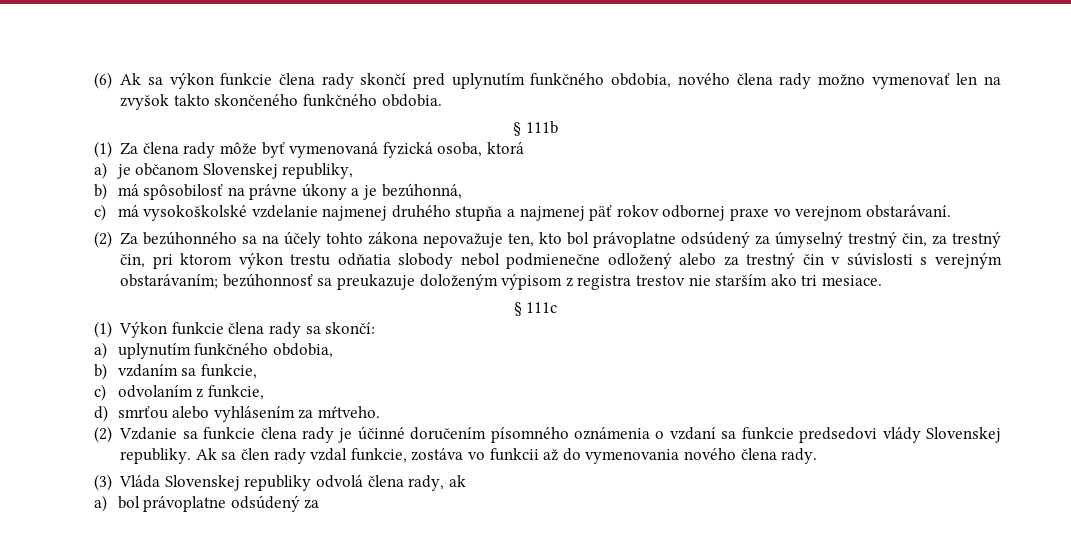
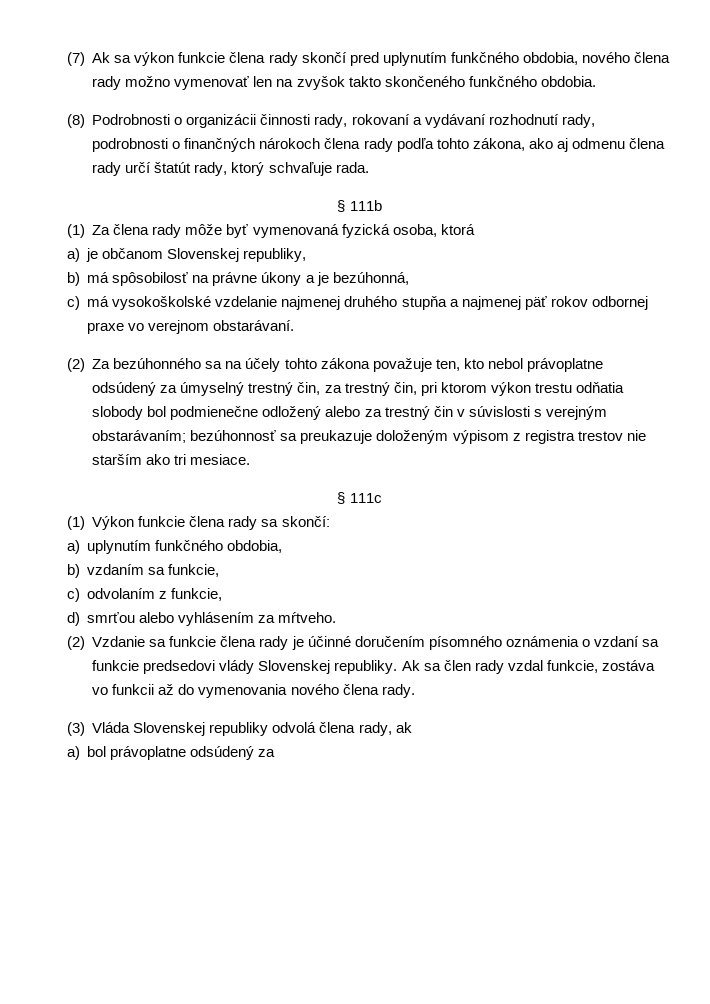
- (6) Ak sa výkon funkcie člena rady skončí pred uplynutím funkčného obdobia, nového člena rady možno vymenovať len na zvyšok takto skončeného funkčného obdobia.
+ (7) Ak sa výkon funkcie člena rady skončí pred uplynutím funkčného obdobia, nového člena rady možno vymenovať len na zvyšok takto skončeného funkčného obdobia.
+ (8) Podrobnosti o organizácii činnosti rady, rokovaní a vydávaní rozhodnutí rady, podrobnosti o finančných nárokoch člena rady podľa tohto zákona, ako aj odmenu člena rady určí štatút rady, ktorý schvaľuje rada.
- (2) Za bezúhonného sa na účely tohto zákona nepovažuje ten, kto bol právoplatne odsúdený za úmyselný trestný čin, za trestný čin, pri ktorom výkon trestu odňatia slobody nebol podmienečne odložený alebo za trestný čin v súvislosti s verejným obstarávaním; bezúhonnosť sa preukazuje doloženým výpisom z registra trestov nie starším ako tri mesiace.
+ (2) Za bezúhonného sa na účely tohto zákona považuje ten, kto nebol právoplatne odsúdený za úmyselný trestný čin, za trestný čin, pri ktorom výkon trestu odňatia slobody bol podmienečne odložený alebo za trestný čin v súvislosti s verejným obstarávaním; bezúhonnosť sa preukazuje doloženým výpisom z registra trestov nie starším ako tri mesiace.

